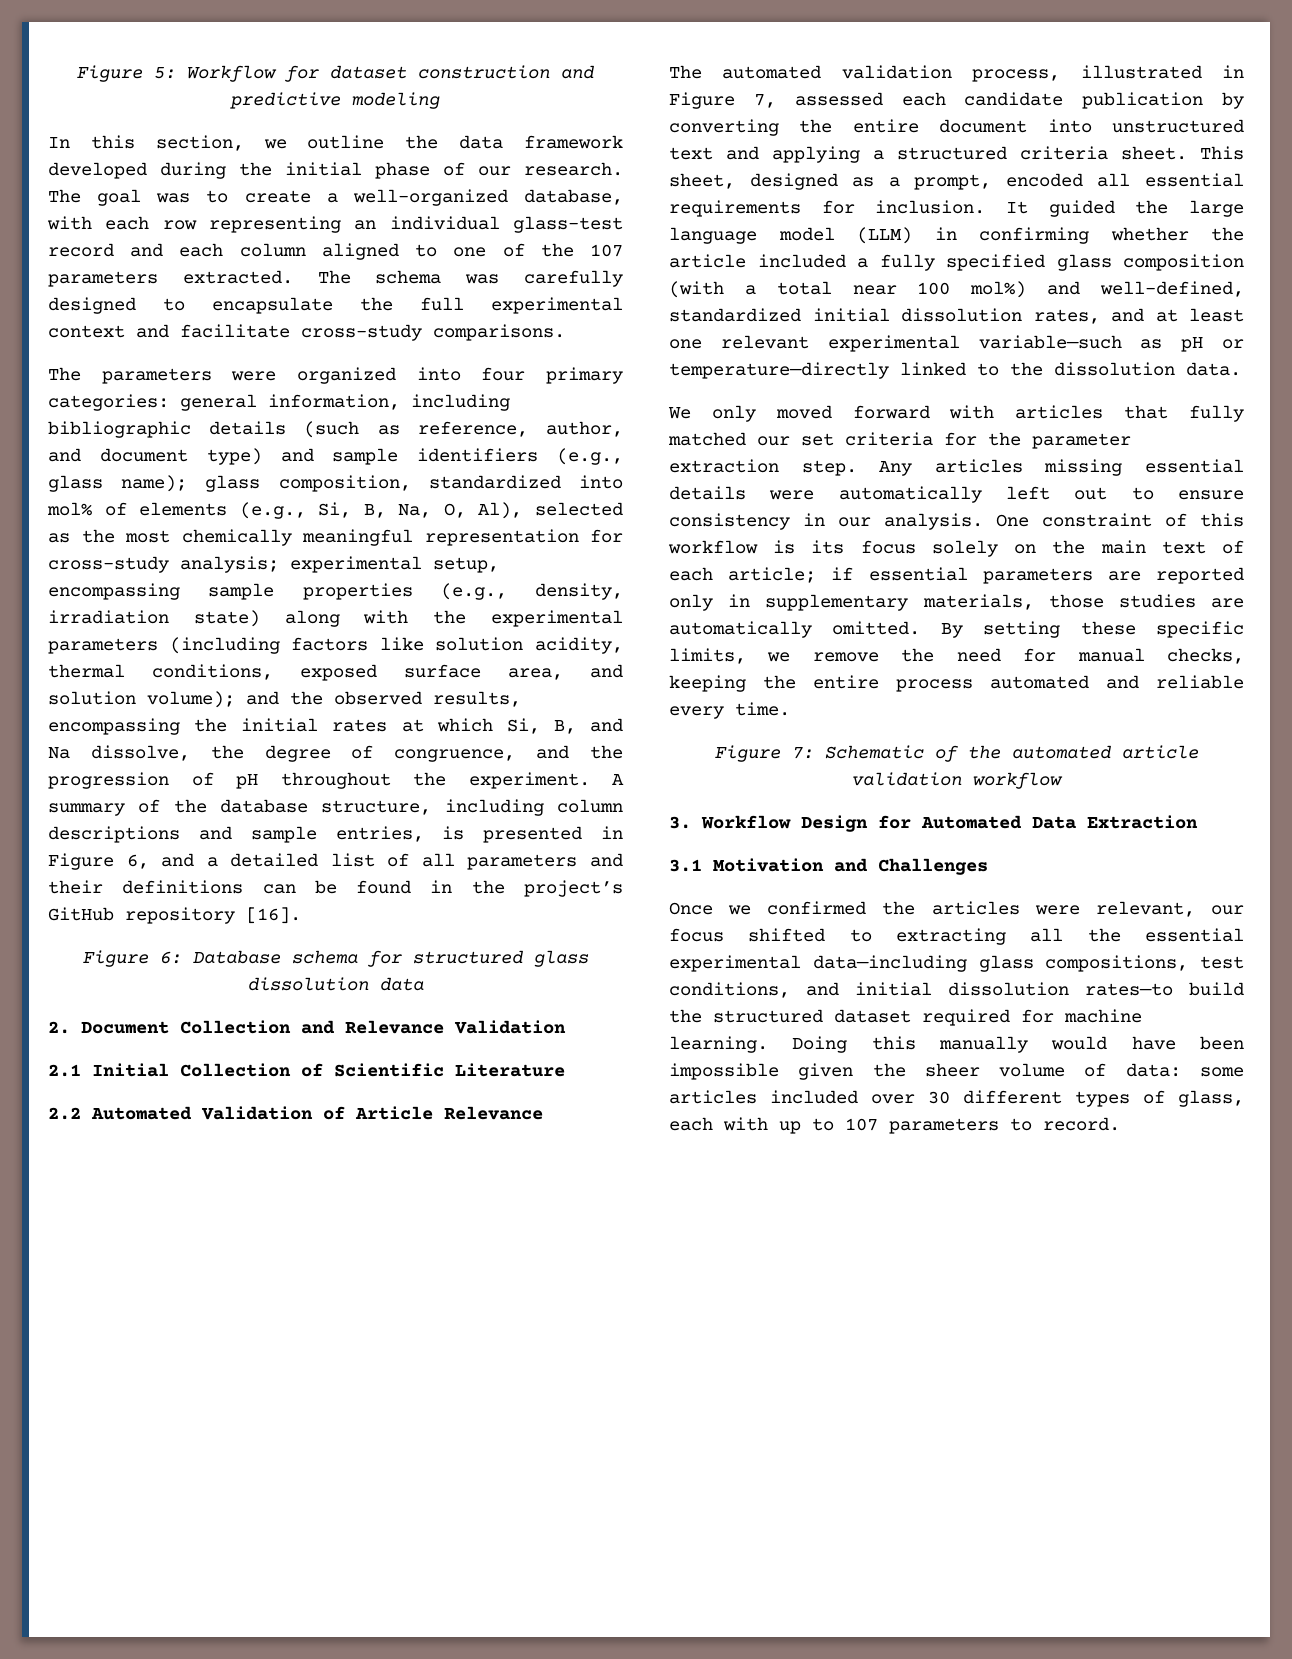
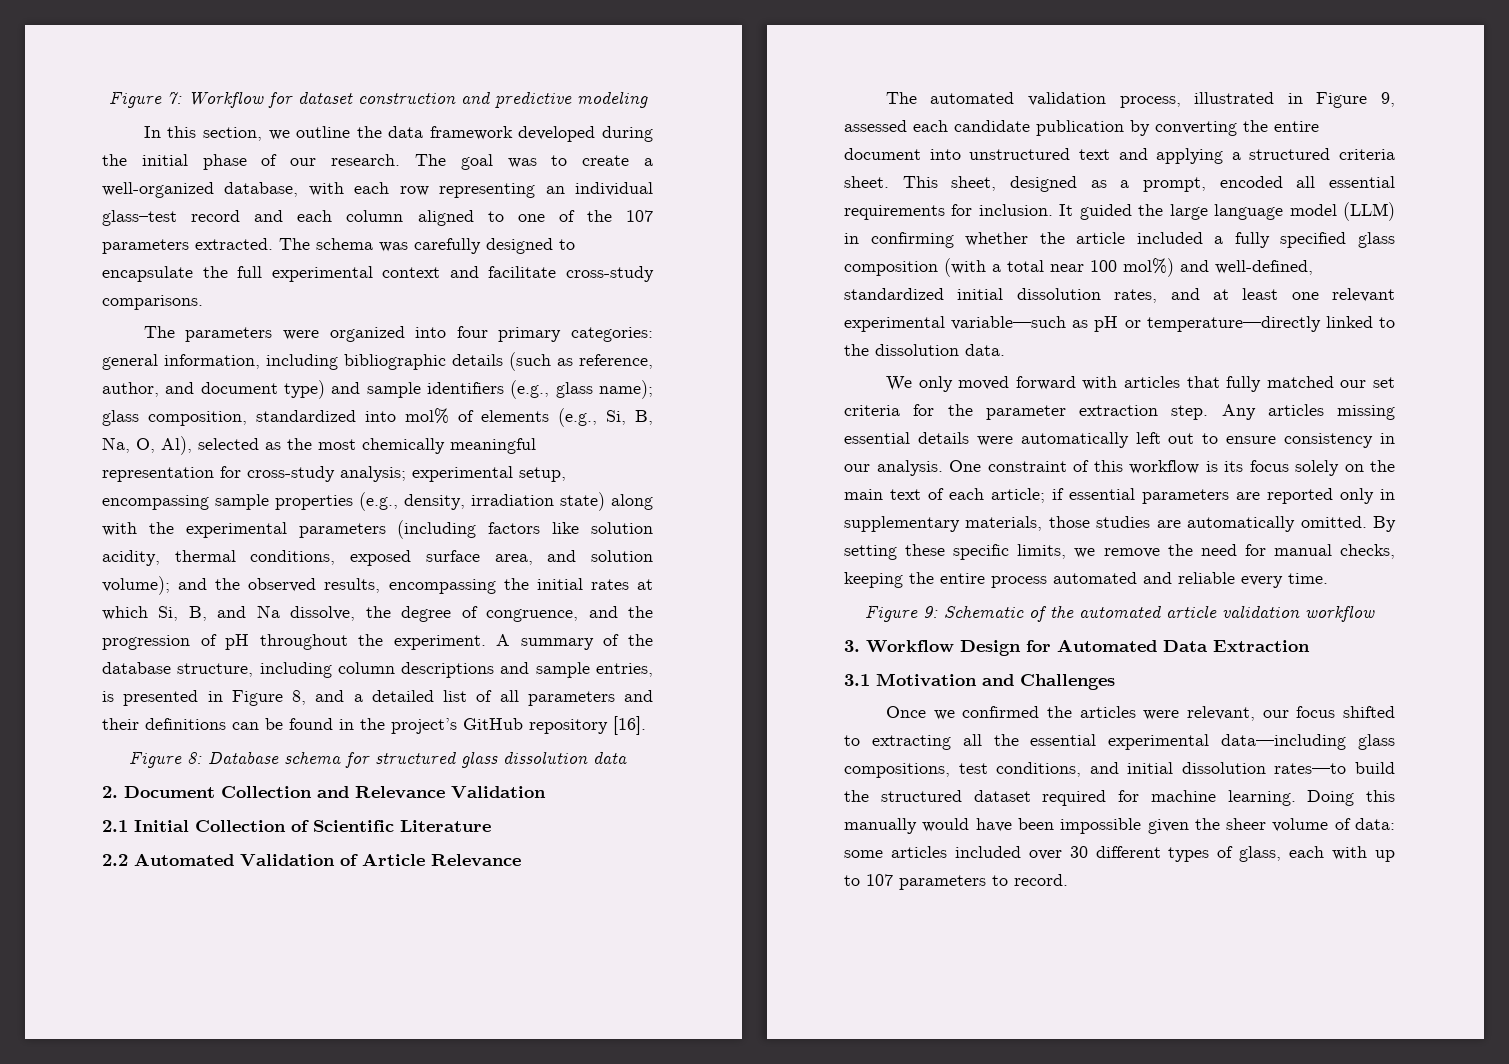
- Figure 5: Workflow for dataset construction and predictive modeling
+ Figure 7: Workflow for dataset construction and predictive modeling
- A summary of the database structure, including column descriptions and sample entries, is presented in Figure 6, and a detailed list of all parameters and their definitions can be found in the project’s GitHub repository [16].
+ A summary of the database structure, including column descriptions and sample entries, is presented in Figure 8, and a detailed list of all parameters and their definitions can be found in the project’s GitHub repository [16].
- Figure 6: Database schema for structured glass dissolution data
+ Figure 8: Database schema for structured glass dissolution data
- The automated validation process, illustrated in Figure 7, assessed each candidate publication by converting the entire document into unstructured text and applying a structured criteria sheet.
+ The automated validation process, illustrated in Figure 9, assessed each candidate publication by converting the entire document into unstructured text and applying a structured criteria sheet.
- Figure 7: Schematic of the automated article validation workflow
+ Figure 9: Schematic of the automated article validation workflow

